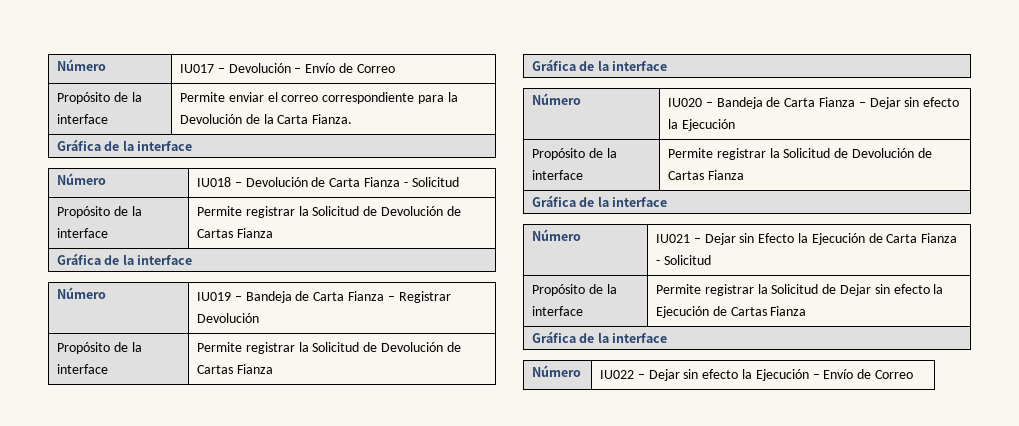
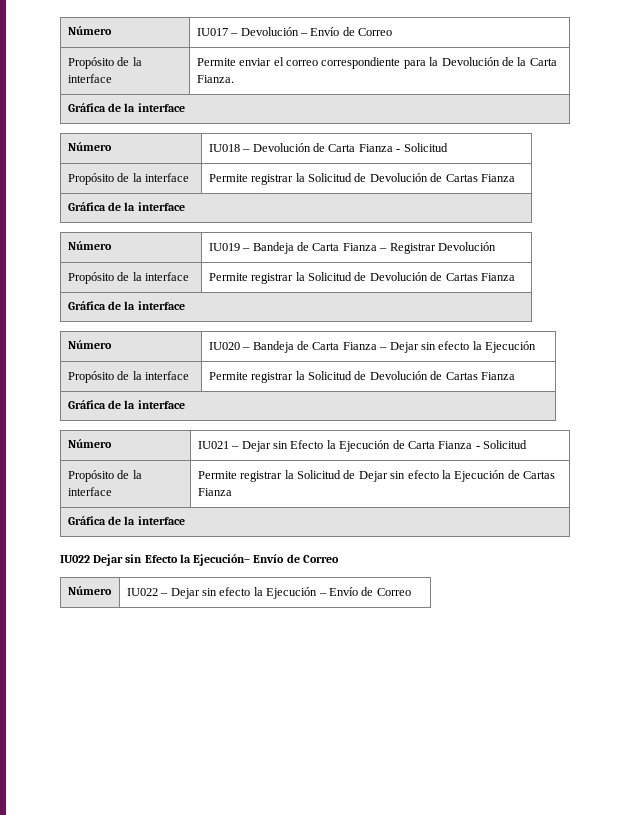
+ IU022 Dejar sin Efecto la Ejecución– Envío de Correo

